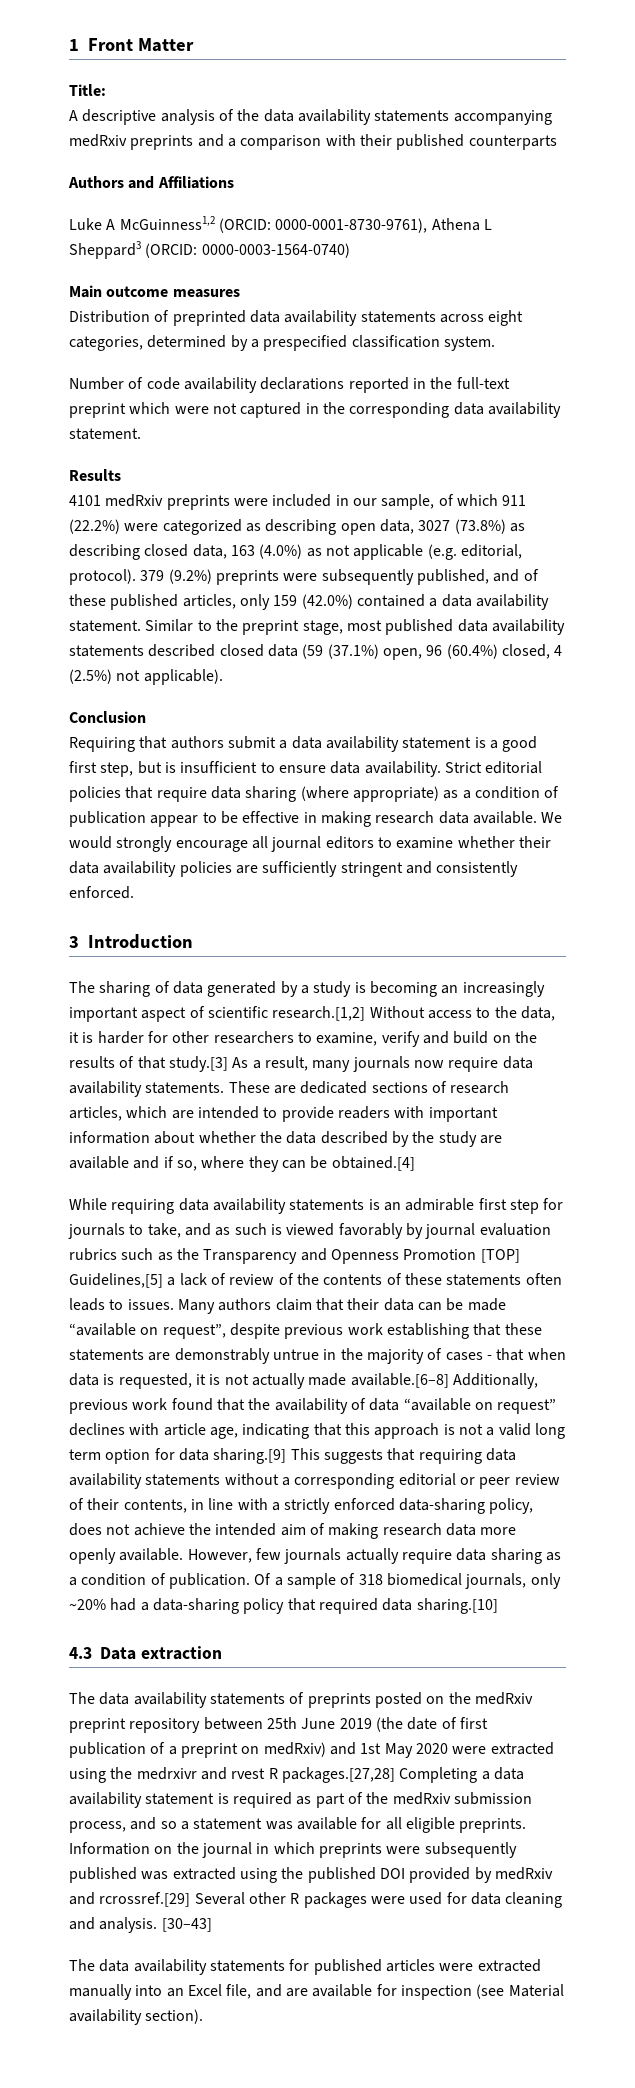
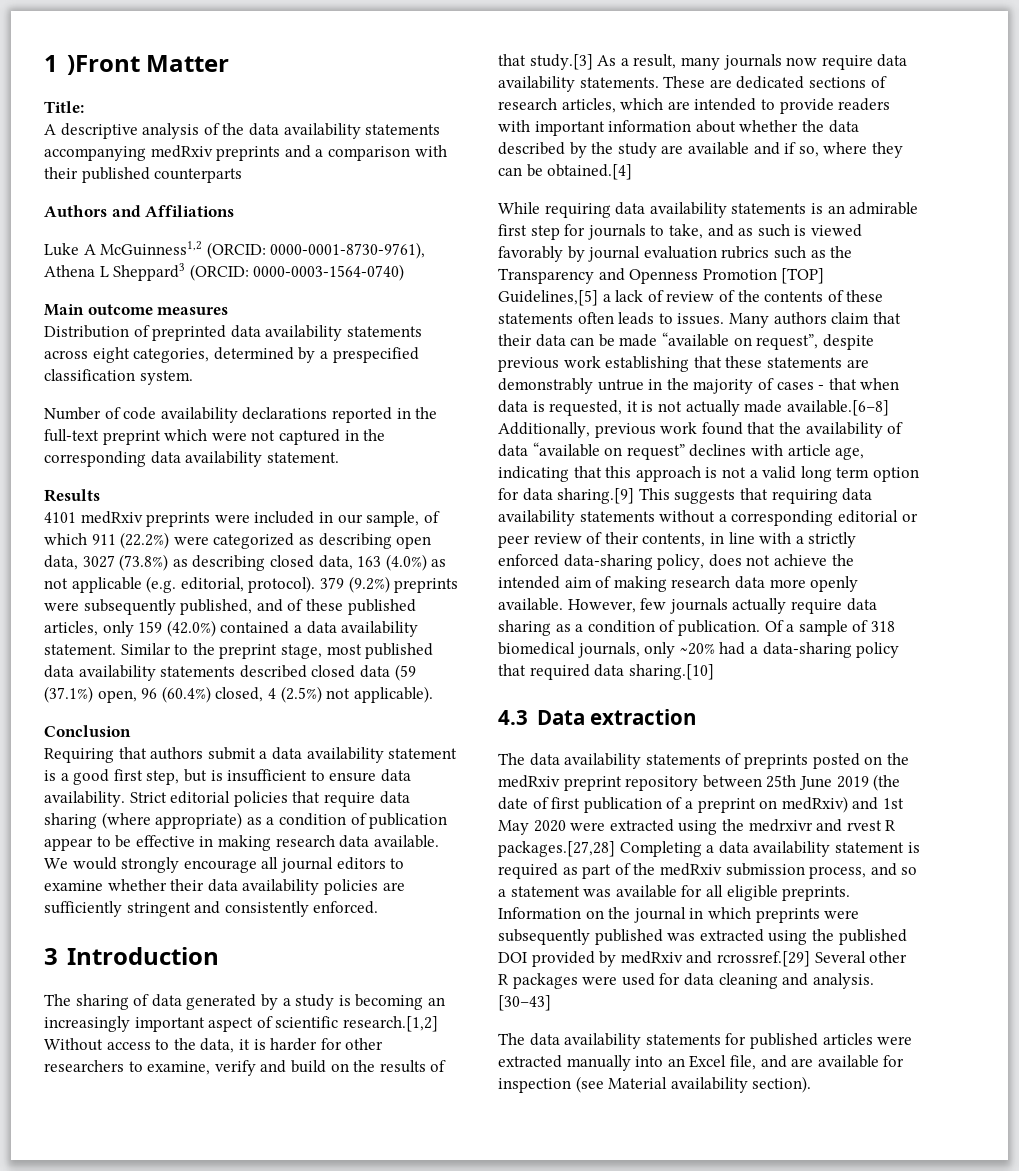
- 1 Front Matter
+ 1 )Front Matter

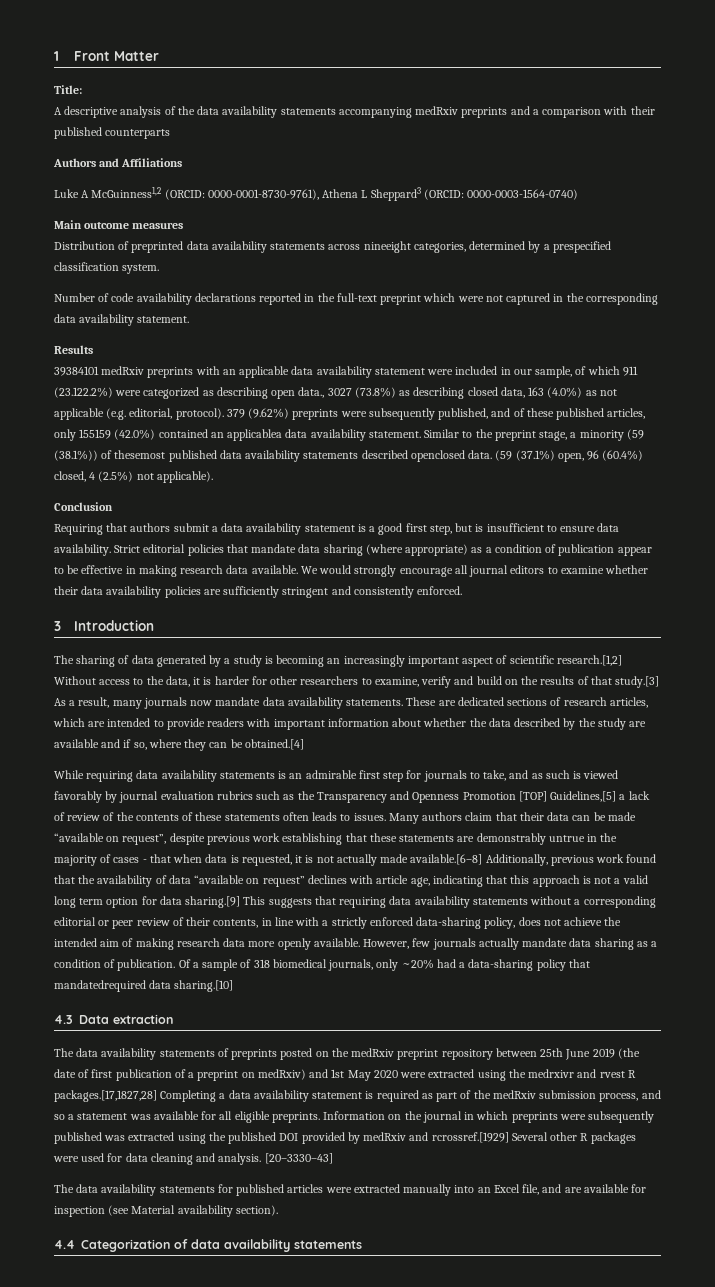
- 1 )Front Matter
+ 1 Front Matter
- Distribution of preprinted data availability statements across eight categories, determined by a prespecified classification system.
+ Distribution of preprinted data availability statements across nineeight categories, determined by a prespecified classification system.
- 4101 medRxiv preprints were included in our sample, of which 911 (22.2%) were categorized as describing open data, 3027 (73.8%) as describing closed data, 163 (4.0%) as not applicable (e.g. editorial, protocol).
+ 39384101 medRxiv preprints with an applicable data availability statement were included in our sample, of which 911 (23.122.2%) were categorized as describing open data., 3027 (73.8%) as describing closed data, 163 (4.0%) as not applicable (e.g. editorial, protocol).
- 379 (9.2%) preprints were subsequently published, and of these published articles, only 159 (42.0%) contained a data availability statement.
+ 379 (9.62%) preprints were subsequently published, and of these published articles, only 155159 (42.0%) contained an applicablea data availability statement.
- Similar to the preprint stage, most published data availability statements described closed data (59 (37.1%) open, 96 (60.4%) closed, 4 (2.5%) not applicable).
+ Similar to the preprint stage, a minority (59 (38.1%)) of thesemost published data availability statements described openclosed data. (59 (37.1%) open, 96 (60.4%) closed, 4 (2.5%) not applicable).
- Strict editorial policies that require data sharing (where appropriate) as a condition of publication appear to be effective in making research data available.
+ Strict editorial policies that mandate data sharing (where appropriate) as a condition of publication appear to be effective in making research data available.
- The sharing of data generated by a study is becoming an increasingly important aspect of scientific research.[1,2] Without access to the data, it is harder for other researchers to examine, verify and build on the results of that study.[3] As a result, many journals now require data availability statements.
+ The sharing of data generated by a study is becoming an increasingly important aspect of scientific research.[1,2] Without access to the data, it is harder for other researchers to examine, verify and build on the results of that study.[3] As a result, many journals now mandate data availability statements.
- However, few journals actually require data sharing as a condition of publication.
+ However, few journals actually mandate data sharing as a condition of publication.
- Of a sample of 318 biomedical journals, only ~20% had a data-sharing policy that required data sharing.[10]
+ Of a sample of 318 biomedical journals, only ~20% had a data-sharing policy that mandatedrequired data sharing.[10]
- The data availability statements of preprints posted on the medRxiv preprint repository between 25th June 2019 (the date of first publication of a preprint on medRxiv) and 1st May 2020 were extracted using the medrxivr and rvest R packages.[27,28] Completing a data availability statement is required as part of the medRxiv submission process, and so a statement was available for all eligible preprints.
+ The data availability statements of preprints posted on the medRxiv preprint repository between 25th June 2019 (the date of first publication of a preprint on medRxiv) and 1st May 2020 were extracted using the medrxivr and rvest R packages.[17,1827,28] Completing a data availability statement is required as part of the medRxiv submission process, and so a statement was available for all eligible preprints.
- Information on the journal in which preprints were subsequently published was extracted using the published DOI provided by medRxiv and rcrossref.[29] Several other R packages were used for data cleaning and analysis.
+ Information on the journal in which preprints were subsequently published was extracted using the published DOI provided by medRxiv and rcrossref.[1929] Several other R packages were used for data cleaning and analysis.
- [30–43]
+ [20–3330–43]
+ 4.4 Categorization of data availability statements

